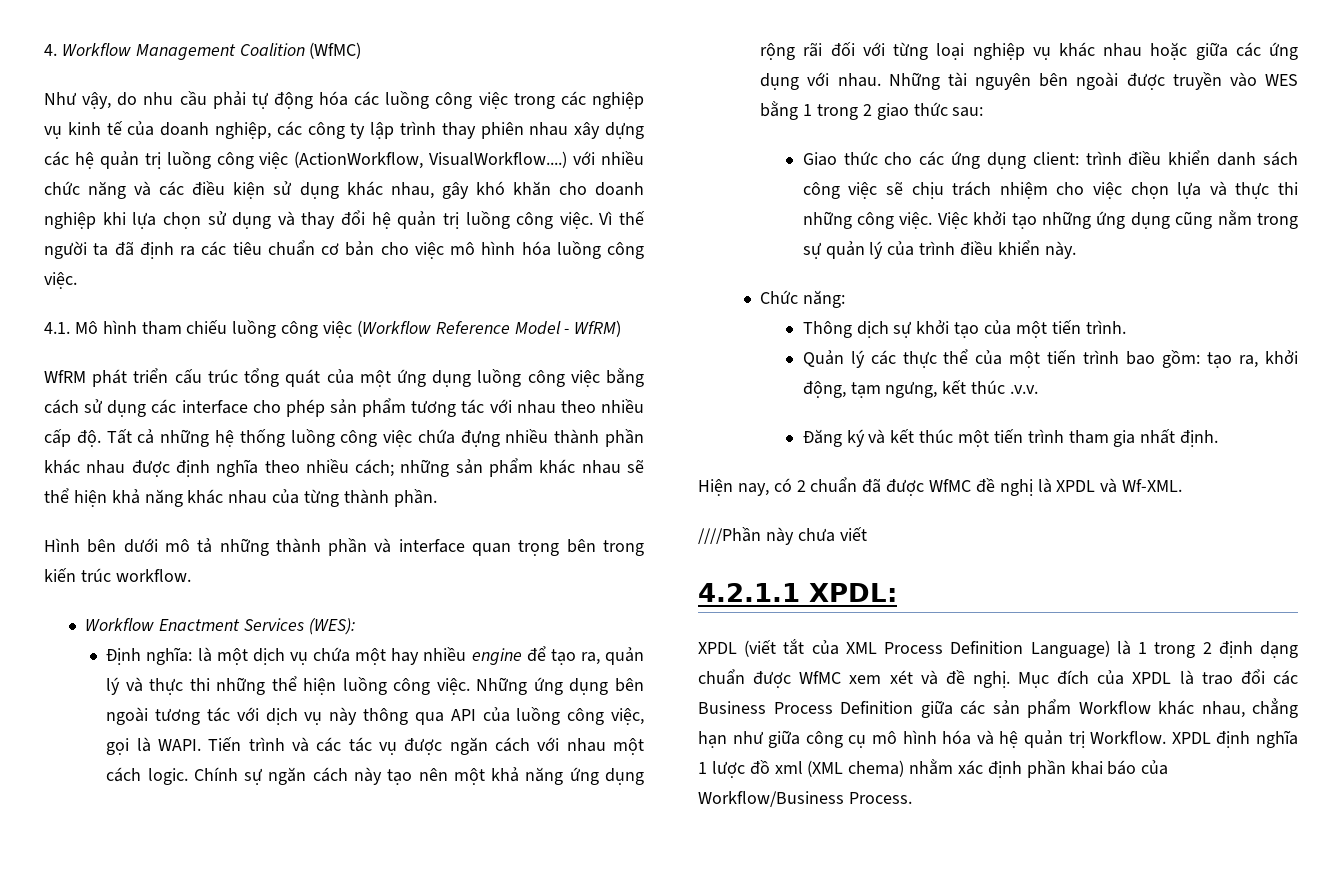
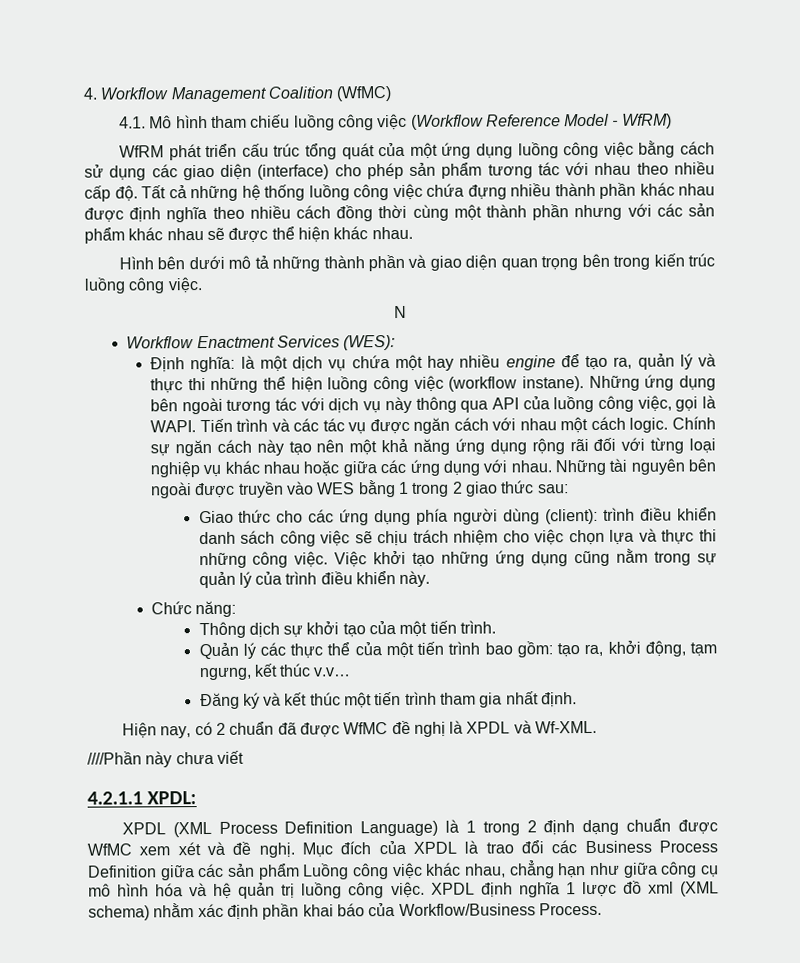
- Như vậy, do nhu cầu phải tự động hóa các luồng công việc trong các nghiệp vụ kinh tế của doanh nghiệp, các công ty lập trình thay phiên nhau xây dựng các hệ quản trị luồng công việc (ActionWorkflow, VisualWorkflow....) với nhiều chức năng và các điều kiện sử dụng khác nhau, gây khó khăn cho doanh nghiệp khi lựa chọn sử dụng và thay đổi hệ quản trị luồng công việc. Vì thế người ta đã định ra các tiêu chuẩn cơ bản cho việc mô hình hóa luồng công việc.
- WfRM phát triển cấu trúc tổng quát của một ứng dụng luồng công việc bằng cách sử dụng các interface cho phép sản phẩm tương tác với nhau theo nhiều cấp độ.
+ WfRM phát triển cấu trúc tổng quát của một ứng dụng luồng công việc bằng cách sử dụng các giao diện (interface) cho phép sản phẩm tương tác với nhau theo nhiều cấp độ.
- Tất cả những hệ thống luồng công việc chứa đựng nhiều thành phần khác nhau được định nghĩa theo nhiều cách; những sản phẩm khác nhau sẽ thể hiện khả năng khác nhau của từng thành phần.
+ Tất cả những hệ thống luồng công việc chứa đựng nhiều thành phần khác nhau được định nghĩa theo nhiều cách đồng thời cùng một thành phần nhưng với các sản phẩm khác nhau sẽ được thể hiện khác nhau.
- Hình bên dưới mô tả những thành phần và interface quan trọng bên trong kiến trúc workflow.
+ Hình bên dưới mô tả những thành phần và giao diện quan trọng bên trong kiến trúc luồng công việc.
+ N
- Định nghĩa: là một dịch vụ chứa một hay nhiều engine để tạo ra, quản lý và thực thi những thể hiện luồng công việc.
+ Định nghĩa: là một dịch vụ chứa một hay nhiều engine để tạo ra, quản lý và thực thi những thể hiện luồng công việc (workflow instane).
- Giao thức cho các ứng dụng client: trình điều khiển danh sách công việc sẽ chịu trách nhiệm cho việc chọn lựa và thực thi những công việc.
+ Giao thức cho các ứng dụng phía người dùng (client): trình điều khiển danh sách công việc sẽ chịu trách nhiệm cho việc chọn lựa và thực thi những công việc.
- Quản lý các thực thể của một tiến trình bao gồm: tạo ra, khởi động, tạm ngưng, kết thúc .v.v.
+ Quản lý các thực thể của một tiến trình bao gồm: tạo ra, khởi động, tạm ngưng, kết thúc v.v…
- XPDL (viết tắt của XML Process Definition Language) là 1 trong 2 định dạng chuẩn được WfMC xem xét và đề nghị.
+ XPDL (XML Process Definition Language) là 1 trong 2 định dạng chuẩn được WfMC xem xét và đề nghị.
- Mục đích của XPDL là trao đổi các Business Process Definition giữa các sản phẩm Workflow khác nhau, chẳng hạn như giữa công cụ mô hình hóa và hệ quản trị Workflow.
+ Mục đích của XPDL là trao đổi các Business Process Definition giữa các sản phẩm Luồng công việc khác nhau, chẳng hạn như giữa công cụ mô hình hóa và hệ quản trị luồng công việc.
- XPDL định nghĩa 1 lược đồ xml (XML chema) nhằm xác định phần khai báo của Workflow/Business Process.
+ XPDL định nghĩa 1 lược đồ xml (XML schema) nhằm xác định phần khai báo của Workflow/Business Process.

